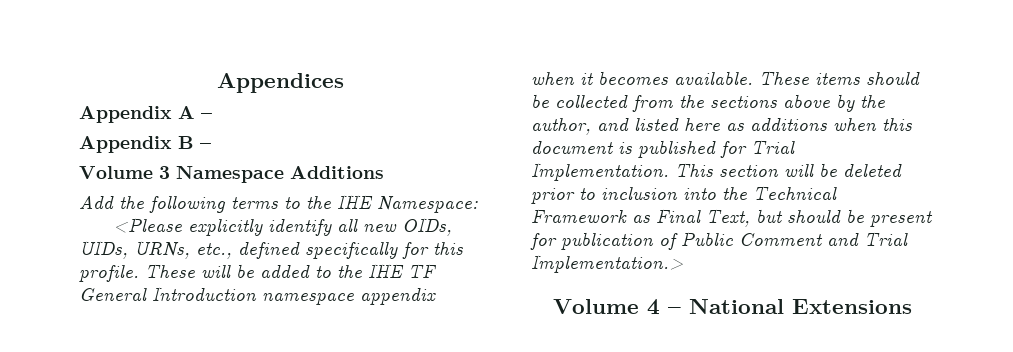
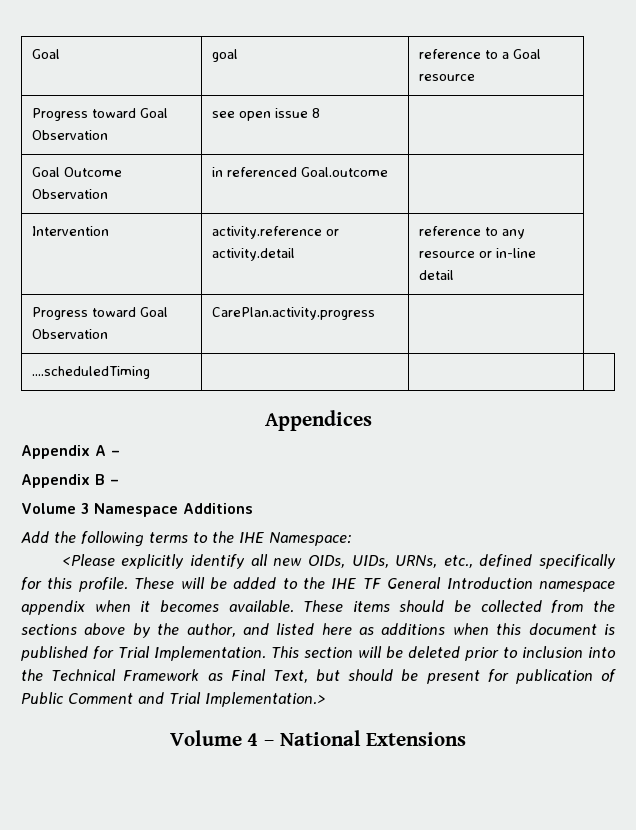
+ Goal | goal | reference to a Goal resource
+ Progress toward Goal Observation | see open issue 8 |
+ Goal Outcome Observation | in referenced Goal.outcome |
+ Intervention | activity.reference or activity.detail | reference to any resource or in-line detail
+ Progress toward Goal Observation | CarePlan.activity.progress |
+ ....scheduledTiming | | |

